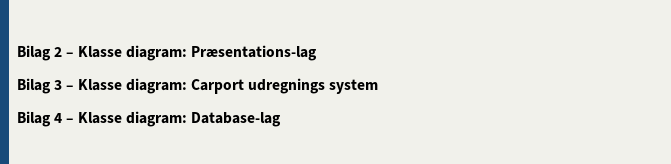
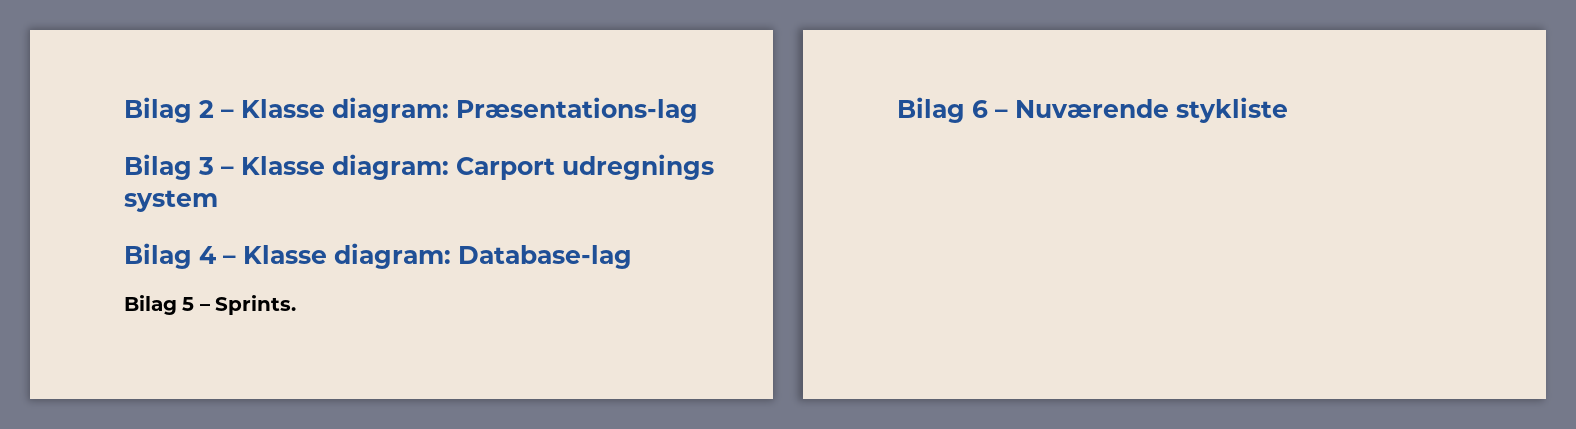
+ Bilag 5 – Sprints.
+ Bilag 6 – Nuværende stykliste

